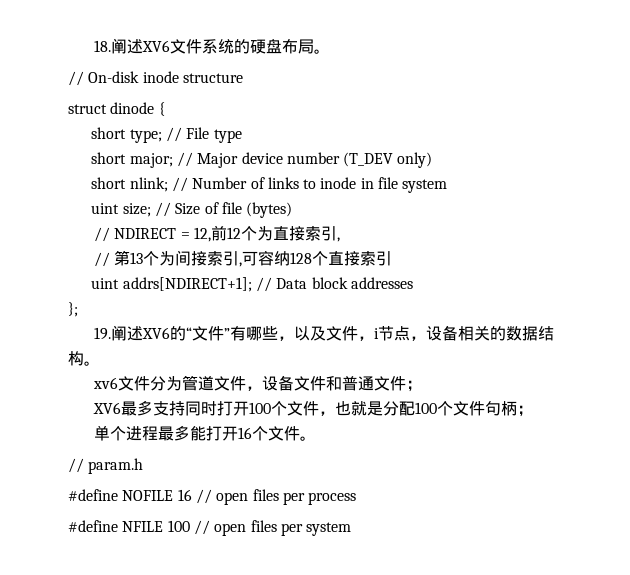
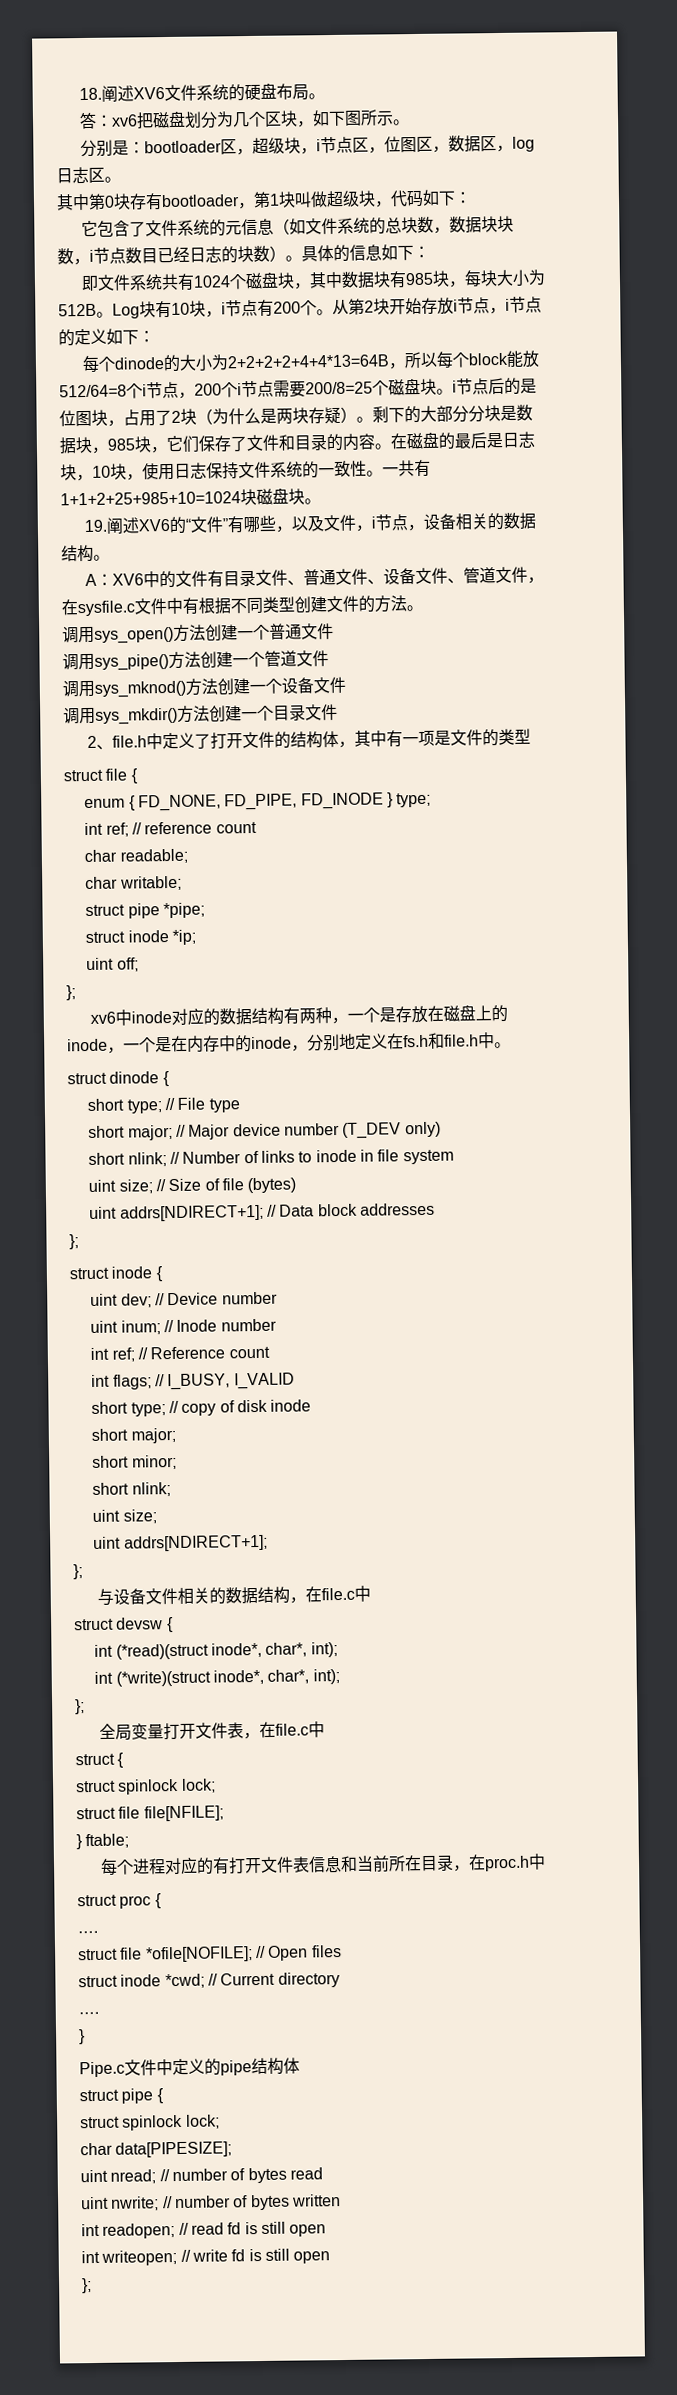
- // On-disk inode structure
+ 答：xv6把磁盘划分为几个区块，如下图所示。
+ 分别是：bootloader区，超级块，i节点区，位图区，数据区，log日志区。
+ 其中第0块存有bootloader，第1块叫做超级块，代码如下：
+ 它包含了文件系统的元信息（如文件系统的总块数，数据块块数，i节点数目已经日志的块数）。具体的信息如下：
+ 即文件系统共有1024个磁盘块，其中数据块有985块，每块大小为512B。Log块有10块，i节点有200个。从第2块开始存放i节点，i节点的定义如下：
+ 每个dinode的大小为2+2+2+2+4+4*13=64B，所以每个block能放512/64=8个i节点，200个i节点需要200/8=25个磁盘块。i节点后的是位图块，占用了2块（为什么是两块存疑）。剩下的大部分分块是数据块，985块，它们保存了文件和目录的内容。在磁盘的最后是日志块，10块，使用日志保持文件系统的一致性。一共有1+1+2+25+985+10=1024块磁盘块。
+ 19.阐述XV6的“文件”有哪些，以及文件，i节点，设备相关的数据结构。
+ A：XV6中的⽂件有目录⽂件、普通⽂件、设备⽂件、管道⽂件，在sysfile.c⽂件中有根据不同类型创建⽂件的⽅法。
+ 调用sys_open()⽅法创建⼀个普通⽂件
+ 调用sys_pipe()⽅法创建⼀个管道⽂件
+ 调用sys_mknod()⽅法创建⼀个设备⽂件
+ 调用sys_mkdir()⽅法创建⼀个目录⽂件
+ 2、file.h中定义了打开文件的结构体，其中有⼀项是⽂件的类型
+ struct file {
+ enum { FD_NONE, FD_PIPE, FD_INODE } type;
+ int ref; // reference count
+ char readable;
+ char writable;
+ struct pipe *pipe;
+ struct inode *ip;
+ uint off;
+ };
+ xv6中inode对应的数据结构有两种，⼀个是存放在磁盘上的inode，⼀个是在内存中的inode，分别地定义在fs.h和file.h中。
- // NDIRECT = 12,前12个为直接索引,
- // 第13个为间接索引,可容纳128个直接索引
- 19.阐述XV6的“文件”有哪些，以及文件，i节点，设备相关的数据结构。
- xv6文件分为管道文件，设备文件和普通文件；
- XV6最多支持同时打开100个文件，也就是分配100个文件句柄；
- 单个进程最多能打开16个文件。
- // param.h
- #define NOFILE 16 // open files per process
- #define NFILE 100 // open files per system
+ struct inode {
+ uint dev; // Device number
+ uint inum; // Inode number
+ int ref; // Reference count
+ int flags; // I_BUSY, I_VALID
+ short type; // copy of disk inode
+ short major;
+ short minor;
+ short nlink;
+ uint size;
+ uint addrs[NDIRECT+1];
+ };
+ 与设备⽂件相关的数据结构，在file.c中
+ struct devsw {
+ int (*read)(struct inode*, char*, int);
+ int (*write)(struct inode*, char*, int);
+ };
+ 全局变量打开文件表，在file.c中
+ struct {
+ struct spinlock lock;
+ struct file file[NFILE];
+ } ftable;
+ 每个进程对应的有打开文件表信息和当前所在目录，在proc.h中
+ struct proc {
+ ….
+ struct file *ofile[NOFILE]; // Open files
+ struct inode *cwd; // Current directory
+ ….
+ }
+ Pipe.c⽂件中定义的pipe结构体
+ struct pipe {
+ struct spinlock lock;
+ char data[PIPESIZE];
+ uint nread; // number of bytes read
+ uint nwrite; // number of bytes written
+ int readopen; // read fd is still open
+ int writeopen; // write fd is still open
+ };

